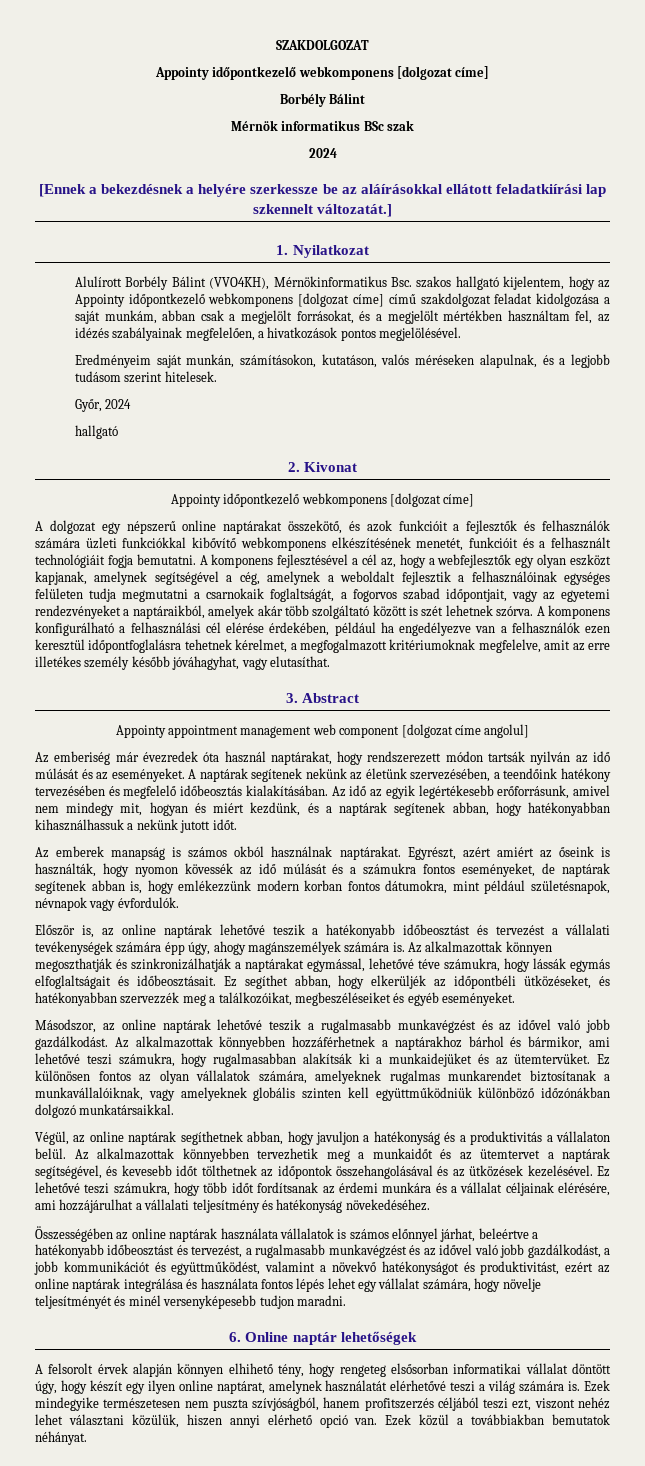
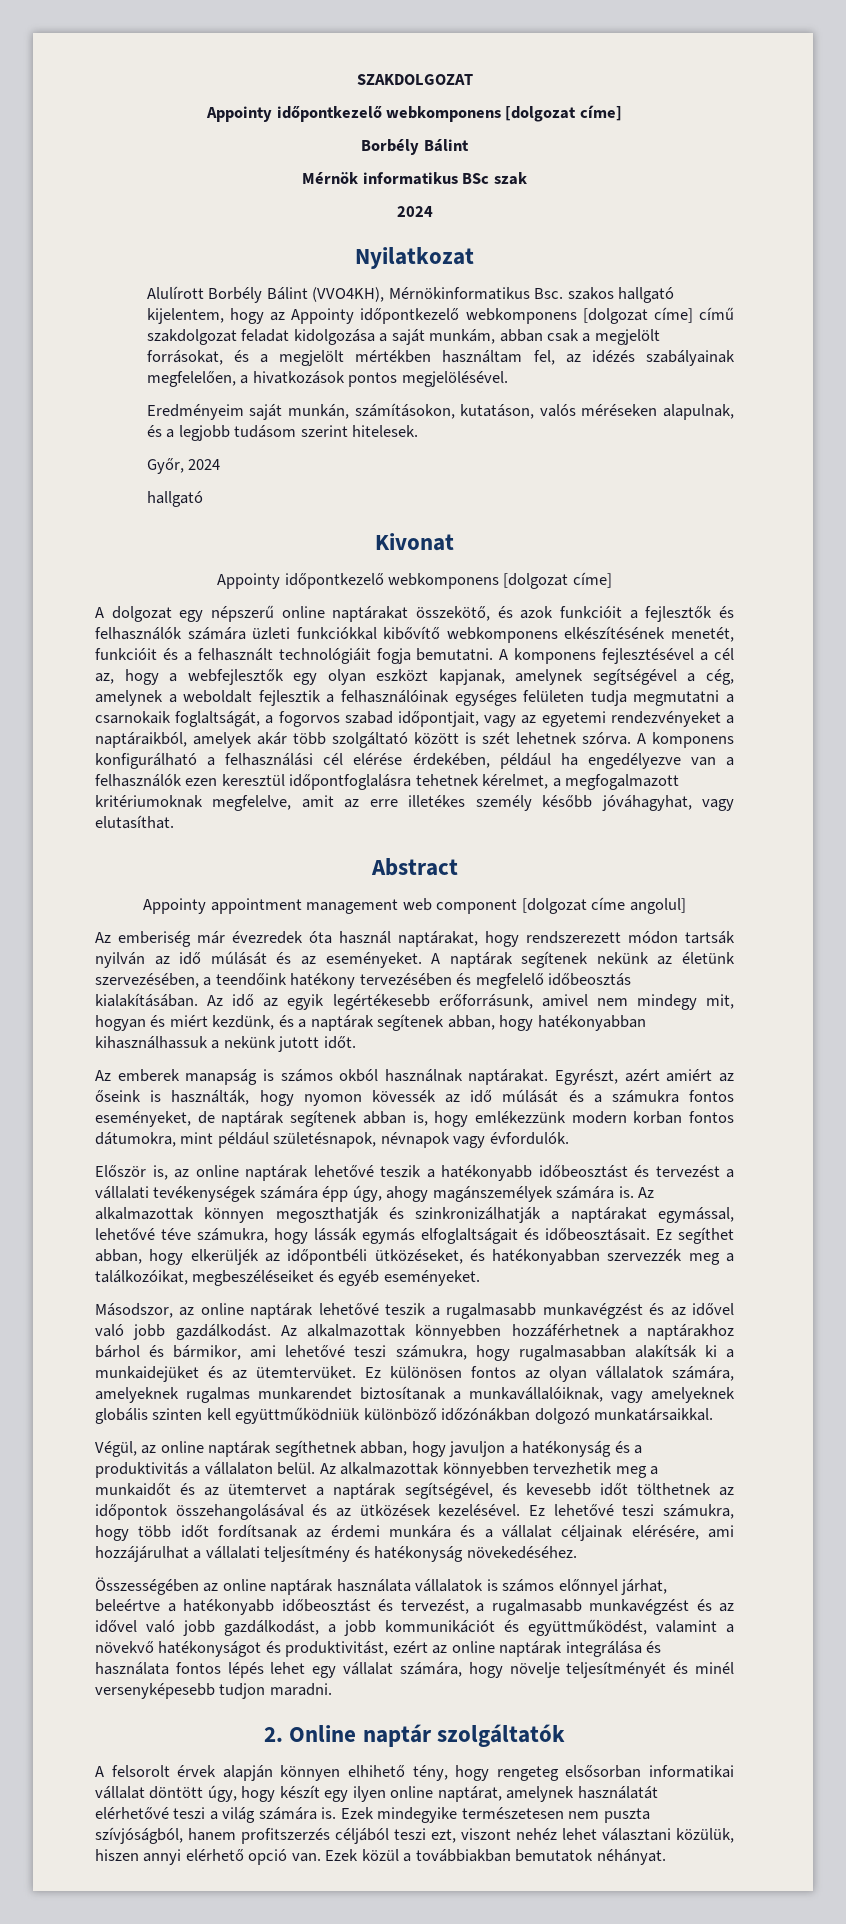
- [Ennek a bekezdésnek a helyére szerkessze be az aláírásokkal ellátott feladatkiírási lap szkennelt változatát.]
- 1. Nyilatkozat
+ Nyilatkozat
- 2. Kivonat
+ Kivonat
- 3. Abstract
+ Abstract
- 6. Online naptár lehetőségek
+ 2. Online naptár szolgáltatók

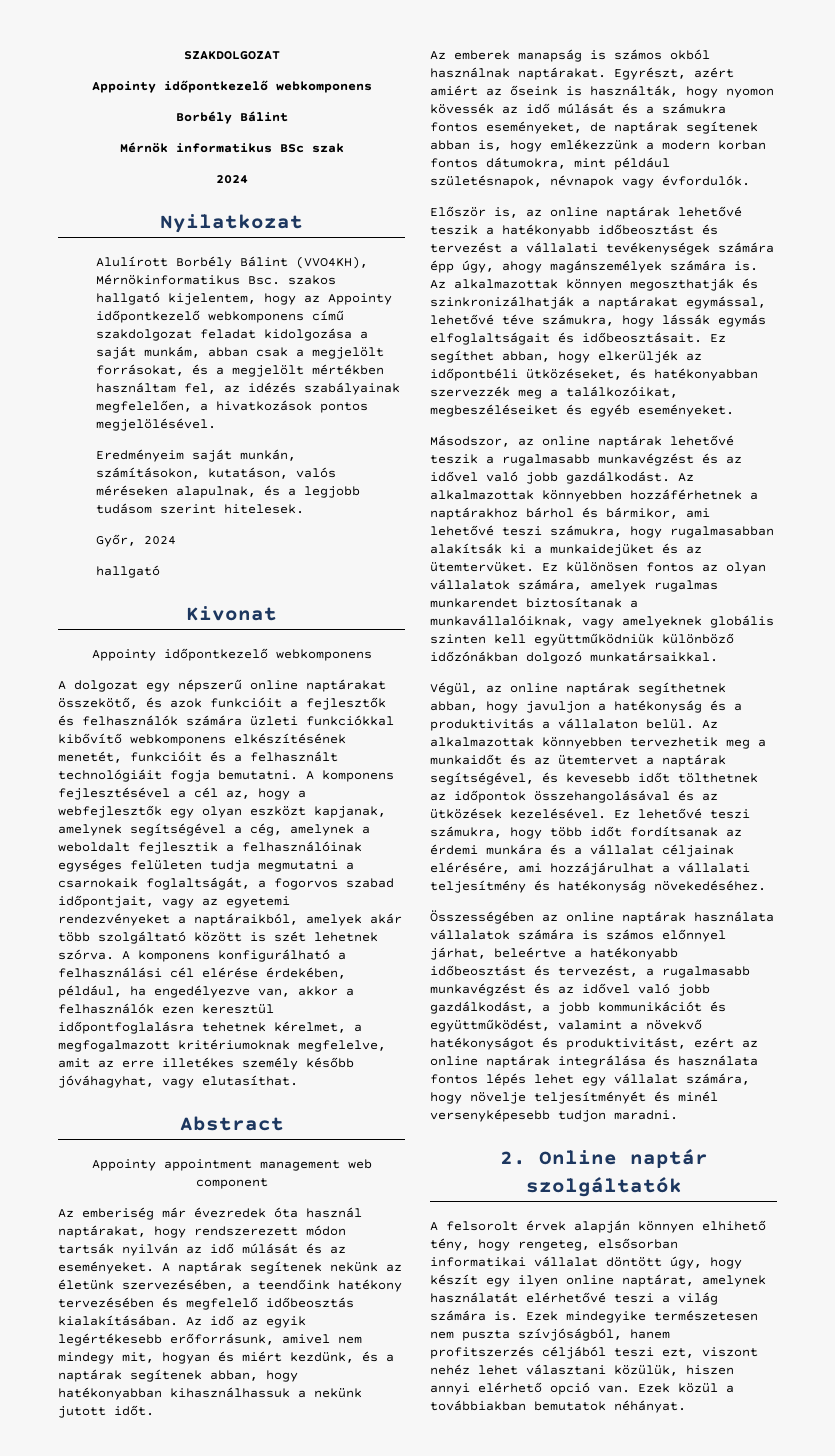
  SZAKDOLGOZAT
- Appointy időpontkezelő webkomponens [dolgozat címe]
+ Appointy időpontkezelő webkomponens
- Alulírott Borbély Bálint (VVO4KH), Mérnökinformatikus Bsc. szakos hallgató kijelentem, hogy az Appointy időpontkezelő webkomponens [dolgozat címe] című szakdolgozat feladat kidolgozása a saját munkám, abban csak a megjelölt forrásokat, és a megjelölt mértékben használtam fel, az idézés szabályainak megfelelően, a hivatkozások pontos megjelölésével.
+ Alulírott Borbély Bálint (VVO4KH), Mérnökinformatikus Bsc. szakos hallgató kijelentem, hogy az Appointy időpontkezelő webkomponens című szakdolgozat feladat kidolgozása a saját munkám, abban csak a megjelölt forrásokat, és a megjelölt mértékben használtam fel, az idézés szabályainak megfelelően, a hivatkozások pontos megjelölésével.
  Kivonat
- Appointy időpontkezelő webkomponens [dolgozat címe]
+ Appointy időpontkezelő webkomponens
- A komponens konfigurálható a felhasználási cél elérése érdekében, például ha engedélyezve van a felhasználók ezen keresztül időpontfoglalásra tehetnek kérelmet, a megfogalmazott kritériumoknak megfelelve, amit az erre illetékes személy később jóváhagyhat, vagy elutasíthat.
+ A komponens konfigurálható a felhasználási cél elérése érdekében, például, ha engedélyezve van, akkor a felhasználók ezen keresztül időpontfoglalásra tehetnek kérelmet, a megfogalmazott kritériumoknak megfelelve, amit az erre illetékes személy később jóváhagyhat, vagy elutasíthat.
- Appointy appointment management web component [dolgozat címe angolul]
+ Appointy appointment management web component
- Egyrészt, azért amiért az őseink is használták, hogy nyomon kövessék az idő múlását és a számukra fontos eseményeket, de naptárak segítenek abban is, hogy emlékezzünk modern korban fontos dátumokra, mint például születésnapok, névnapok vagy évfordulók.
+ Egyrészt, azért amiért az őseink is használták, hogy nyomon kövessék az idő múlását és a számukra fontos eseményeket, de naptárak segítenek abban is, hogy emlékezzünk a modern korban fontos dátumokra, mint például születésnapok, névnapok vagy évfordulók.
- Ez különösen fontos az olyan vállalatok számára, amelyeknek rugalmas munkarendet biztosítanak a munkavállalóiknak, vagy amelyeknek globális szinten kell együttműködniük különböző időzónákban dolgozó munkatársaikkal.
+ Ez különösen fontos az olyan vállalatok számára, amelyek rugalmas munkarendet biztosítanak a munkavállalóiknak, vagy amelyeknek globális szinten kell együttműködniük különböző időzónákban dolgozó munkatársaikkal.
- Összességében az online naptárak használata vállalatok is számos előnnyel járhat, beleértve a hatékonyabb időbeosztást és tervezést, a rugalmasabb munkavégzést és az idővel való jobb gazdálkodást, a jobb kommunikációt és együttműködést, valamint a növekvő hatékonyságot és produktivitást, ezért az online naptárak integrálása és használata fontos lépés lehet egy vállalat számára, hogy növelje teljesítményét és minél versenyképesebb tudjon maradni.
+ Összességében az online naptárak használata vállalatok számára is számos előnnyel járhat, beleértve a hatékonyabb időbeosztást és tervezést, a rugalmasabb munkavégzést és az idővel való jobb gazdálkodást, a jobb kommunikációt és együttműködést, valamint a növekvő hatékonyságot és produktivitást, ezért az online naptárak integrálása és használata fontos lépés lehet egy vállalat számára, hogy növelje teljesítményét és minél versenyképesebb tudjon maradni.
- A felsorolt érvek alapján könnyen elhihető tény, hogy rengeteg elsősorban informatikai vállalat döntött úgy, hogy készít egy ilyen online naptárat, amelynek használatát elérhetővé teszi a világ számára is.
+ A felsorolt érvek alapján könnyen elhihető tény, hogy rengeteg, elsősorban informatikai vállalat döntött úgy, hogy készít egy ilyen online naptárat, amelynek használatát elérhetővé teszi a világ számára is.

